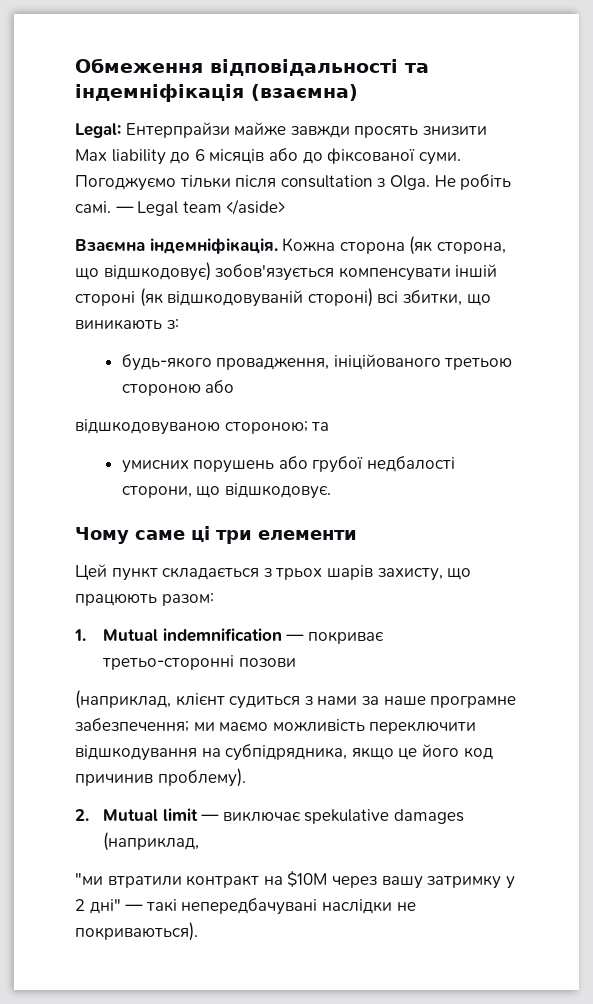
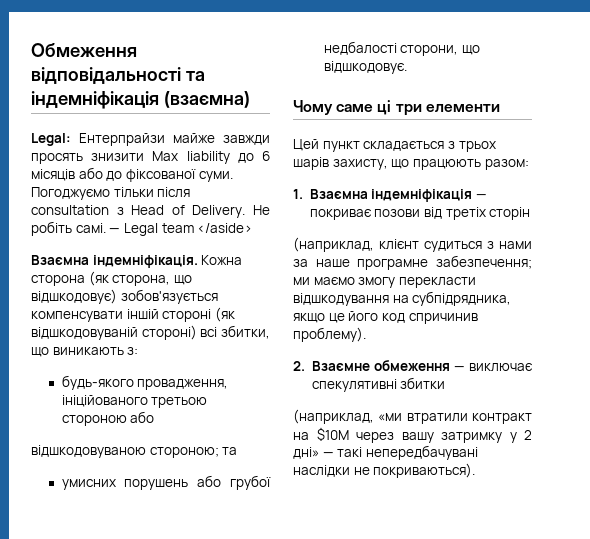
- Погоджуємо тільки після consultation з Olga.
+ Погоджуємо тільки після consultation з Head of Delivery.
- 1. Mutual indemnification — покриває третьо-сторонні позови
+ 1. Взаємна індемніфікація — покриває позови від третіх сторін
- (наприклад, клієнт судиться з нами за наше програмне забезпечення; ми маємо можливість переключити відшкодування на субпідрядника, якщо це його код причинив проблему).
+ (наприклад, клієнт судиться з нами за наше програмне забезпечення; ми маємо змогу перекласти відшкодування на субпідрядника, якщо це його код спричинив проблему).
- 2. Mutual limit — виключає spekulative damages (наприклад,
- "ми втратили контракт на $10M через вашу затримку у 2 дні" — такі непередбачувані наслідки не покриваються).
+ 2. Взаємне обмеження — виключає спекулятивні збитки
+ (наприклад, «ми втратили контракт на $10M через вашу затримку у 2 дні» — такі непередбачувані наслідки не покриваються).

